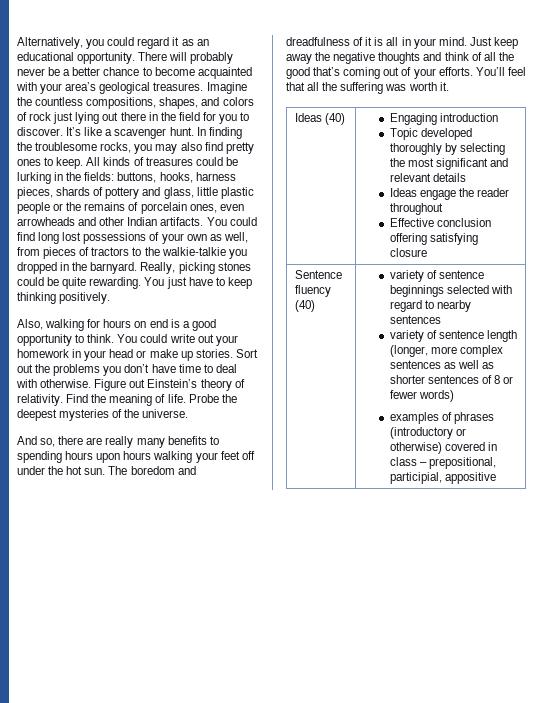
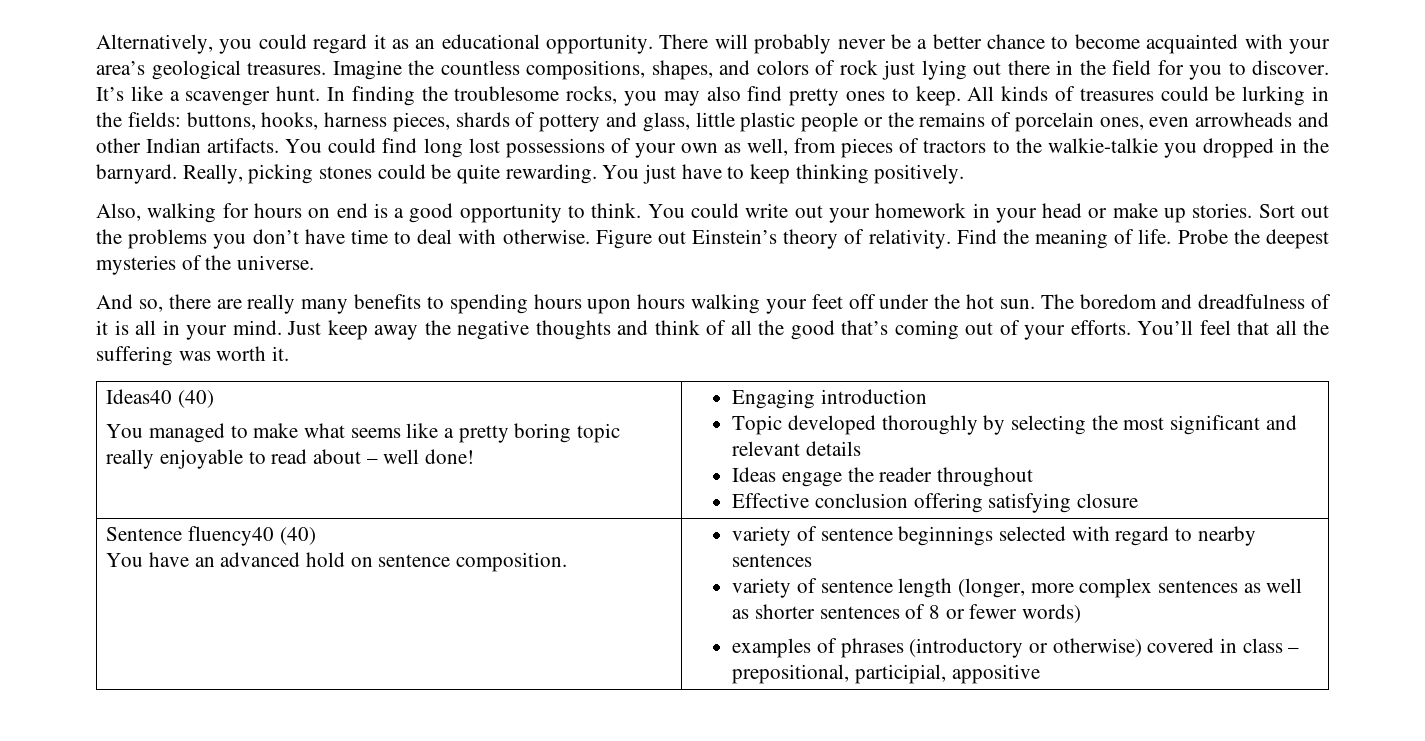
- Ideas (40)
+ Ideas40 (40)
+ You managed to make what seems like a pretty boring topic really enjoyable to read about – well done!
- Sentence fluency (40)
+ Sentence fluency40 (40)
+ You have an advanced hold on sentence composition.

